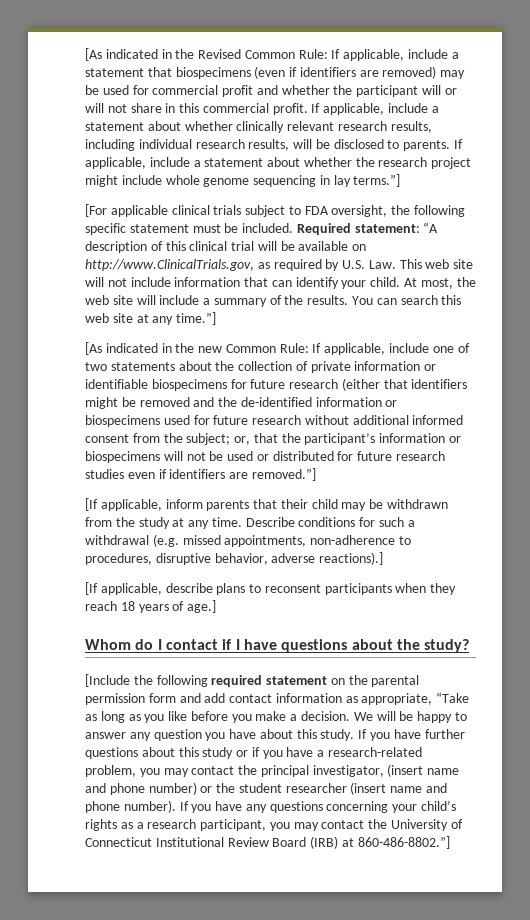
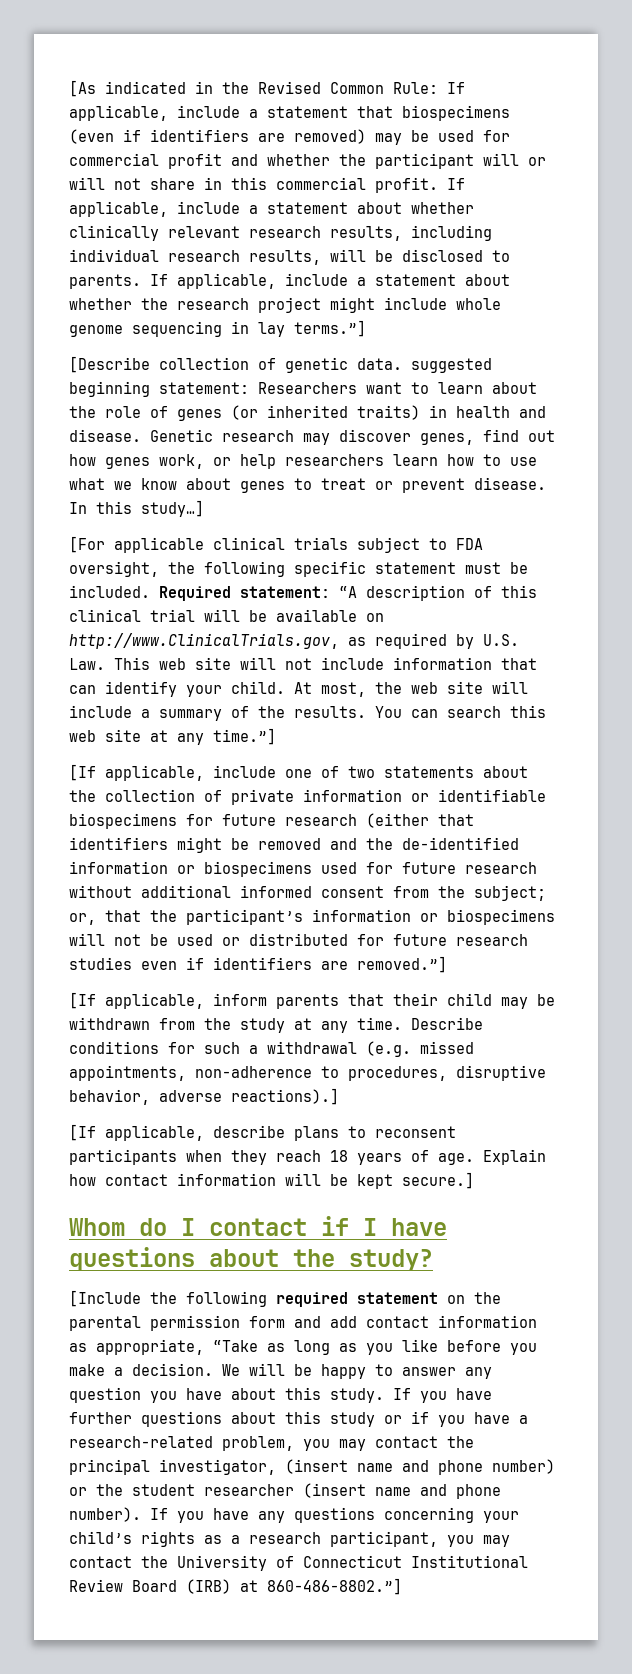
+ [Describe collection of genetic data. suggested beginning statement: Researchers want to learn about the role of genes (or inherited traits) in health and disease. Genetic research may discover genes, find out how genes work, or help researchers learn how to use what we know about genes to treat or prevent disease. In this study…]
- [As indicated in the new Common Rule: If applicable, include one of two statements about the collection of private information or identifiable biospecimens for future research (either that identifiers might be removed and the de-identified information or biospecimens used for future research without additional informed consent from the subject;
+ [If applicable, include one of two statements about the collection of private information or identifiable biospecimens for future research (either that identifiers might be removed and the de-identified information or biospecimens used for future research without additional informed consent from the subject;
- [If applicable, describe plans to reconsent participants when they reach 18 years of age.]
+ [If applicable, describe plans to reconsent participants when they reach 18 years of age. Explain how contact information will be kept secure.]

